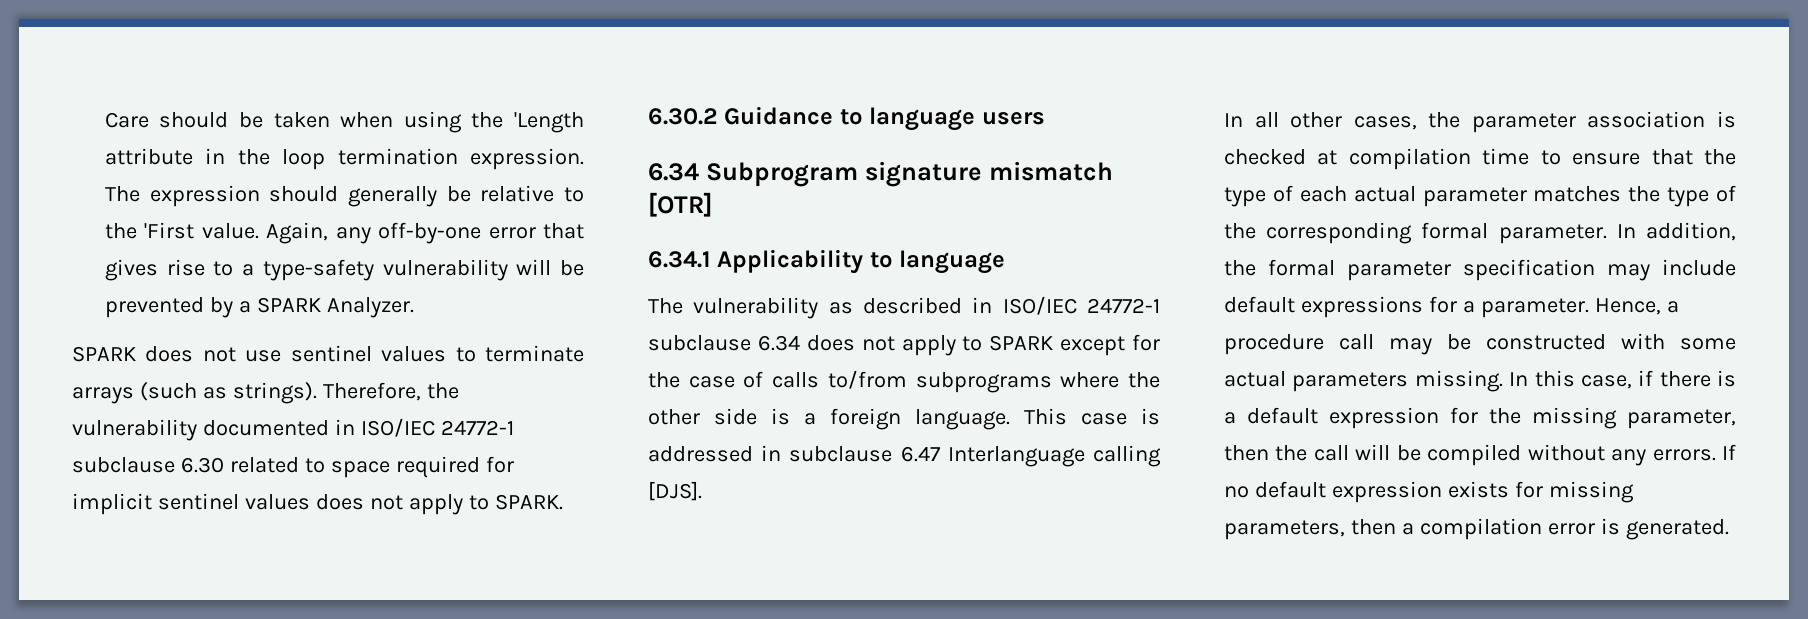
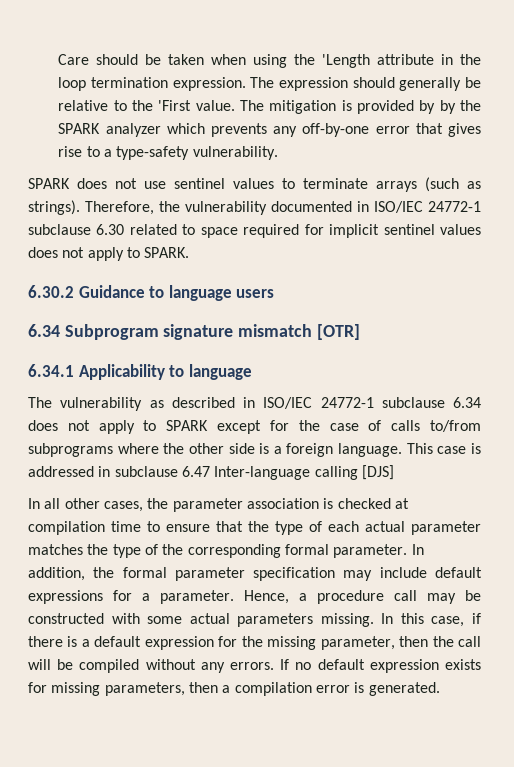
- Again, any off-by-one error that gives rise to a type-safety vulnerability will be prevented by a SPARK Analyzer.
+ The mitigation is provided by by the SPARK analyzer which prevents any off-by-one error that gives rise to a type-safety vulnerability.
- This case is addressed in subclause 6.47 Interlanguage calling [DJS].
+ This case is addressed in subclause 6.47 Inter-language calling [DJS]

